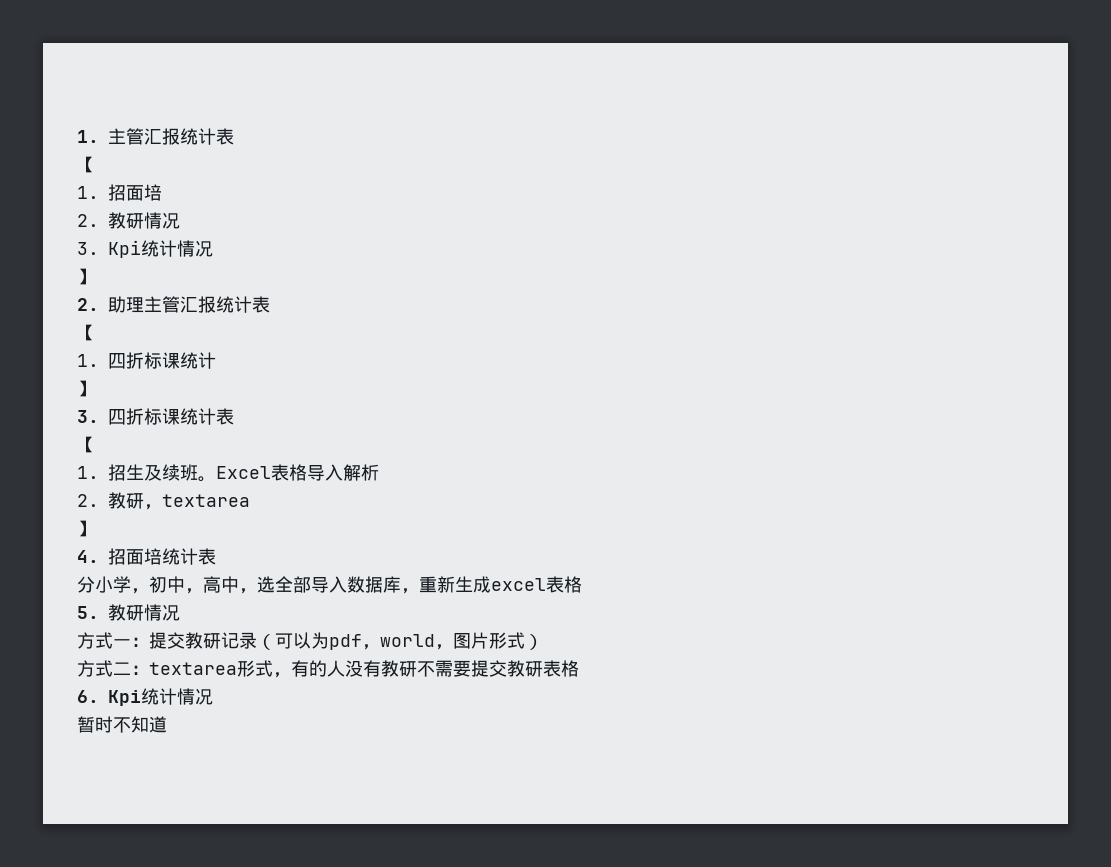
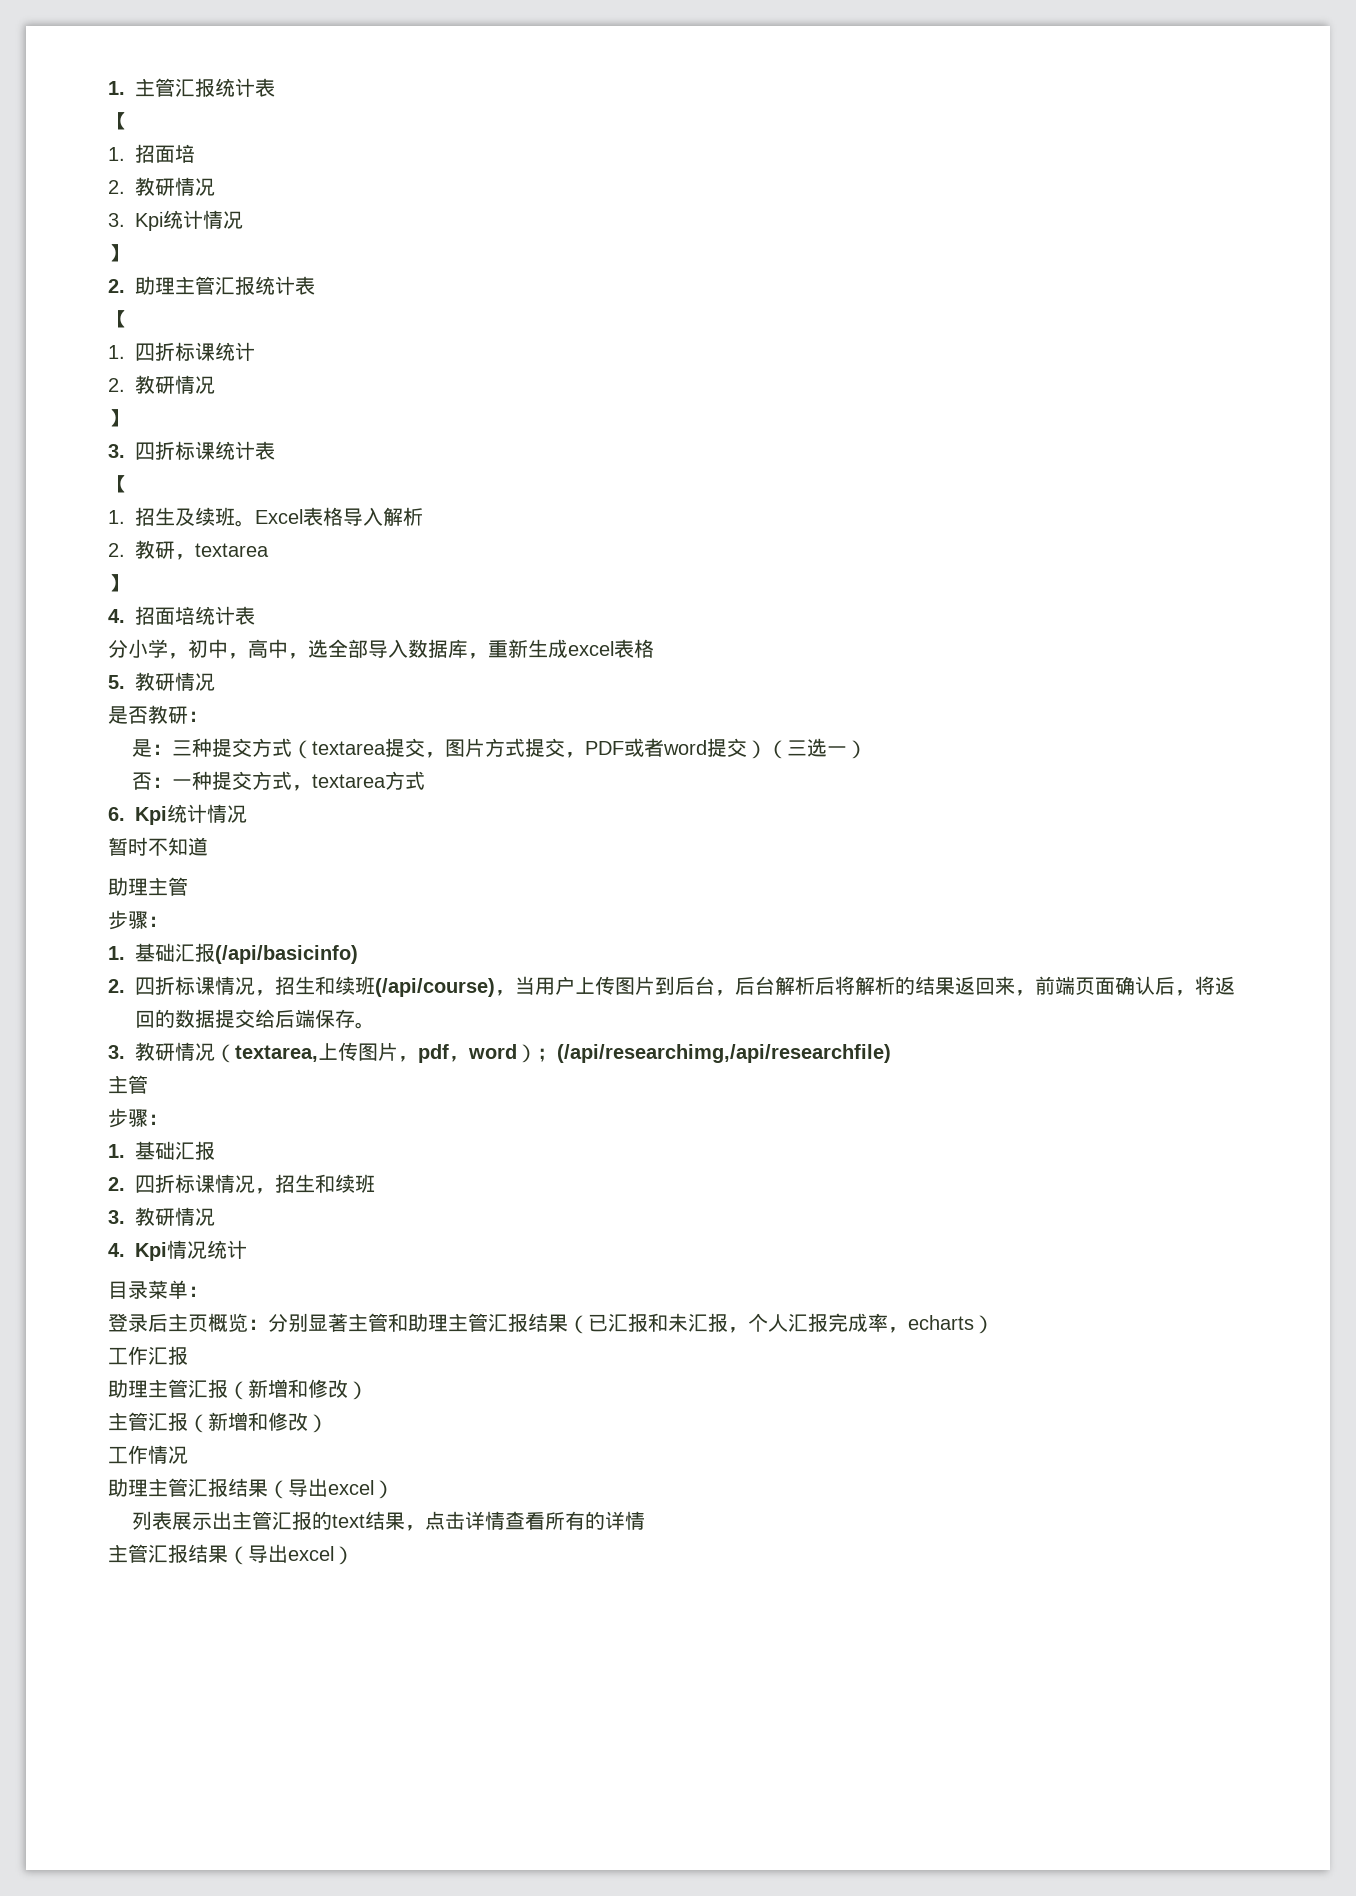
  1.四折标课统计
+ 2.教研情况
- 方式一：提交教研记录（可以为pdf，world，图片形式）
- 方式二：textarea形式，有的人没有教研不需要提交教研表格
+ 是否教研：
+ 是：三种提交方式（textarea提交，图片方式提交，PDF或者word提交）（三选一）
+ 否：一种提交方式，textarea方式
  暂时不知道
+ 助理主管
+ 步骤：
+ 1.基础汇报(/api/basicinfo)
+ 2.四折标课情况，招生和续班(/api/course)，当用户上传图片到后台，后台解析后将解析的结果返回来，前端页面确认后，将返回的数据提交给后端保存。
+ 3.教研情况（textarea,上传图片，pdf，word）；(/api/researchimg,/api/researchfile)
+ 主管
+ 步骤：
+ 1.基础汇报
+ 2.四折标课情况，招生和续班
+ 3.教研情况
+ 4. Kpi情况统计
+ 目录菜单：
+ 登录后主页概览：分别显著主管和助理主管汇报结果（已汇报和未汇报，个人汇报完成率，echarts）
+ 工作汇报
+ 助理主管汇报（新增和修改）
+ 主管汇报（新增和修改）
+ 工作情况
+ 助理主管汇报结果（导出excel）
+ 列表展示出主管汇报的text结果，点击详情查看所有的详情
+ 主管汇报结果（导出excel）

